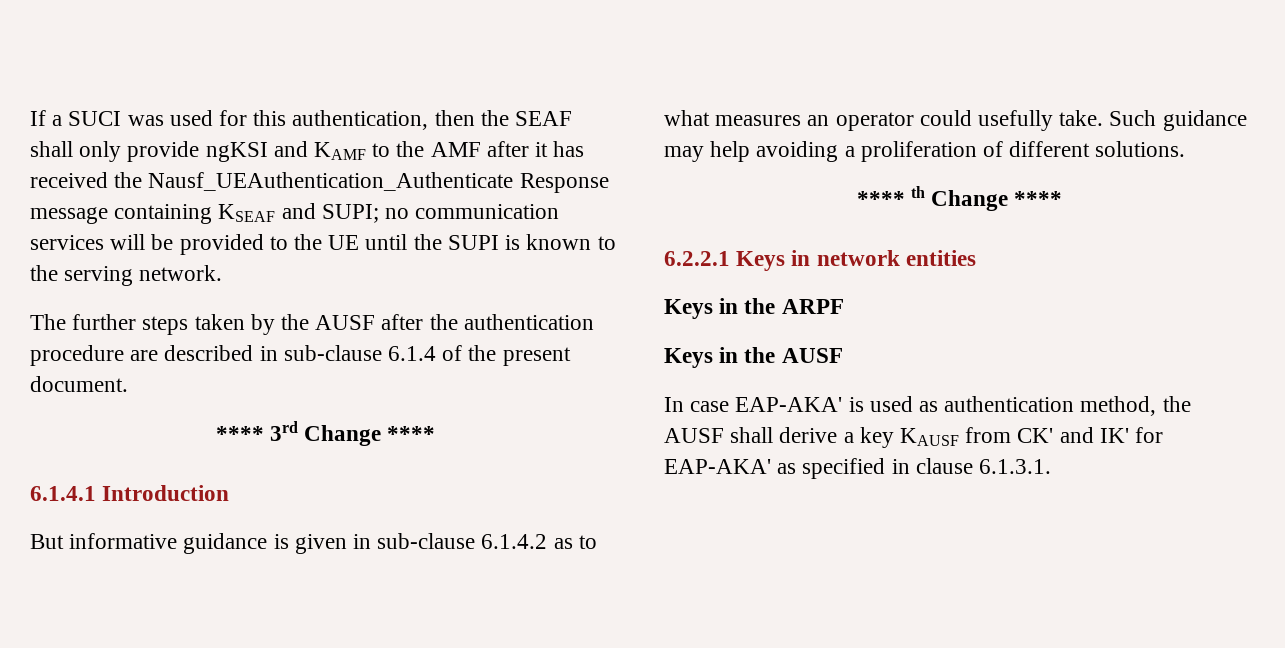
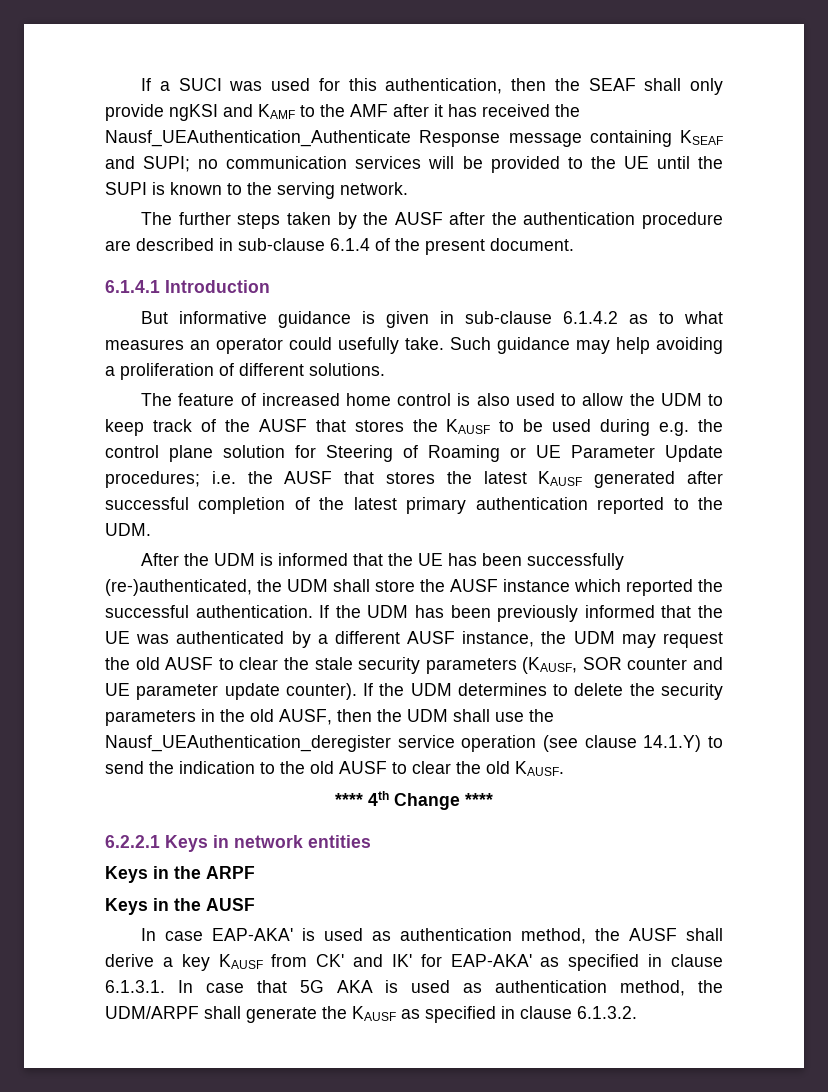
- **** 3rd Change ****
- **** th Change ****
+ The feature of increased home control is also used to allow the UDM to keep track of the AUSF that stores the KAUSF to be used during e.g. the control plane solution for Steering of Roaming or UE Parameter Update procedures; i.e. the AUSF that stores the latest KAUSF generated after successful completion of the latest primary authentication reported to the UDM.
+ After the UDM is informed that the UE has been successfully (re-)authenticated, the UDM shall store the AUSF instance which reported the successful authentication. If the UDM has been previously informed that the UE was authenticated by a different AUSF instance, the UDM may request the old AUSF to clear the stale security parameters (KAUSF, SOR counter and UE parameter update counter). If the UDM determines to delete the security parameters in the old AUSF, then the UDM shall use the Nausf_UEAuthentication_deregister service operation (see clause 14.1.Y) to send the indication to the old AUSF to clear the old KAUSF.
+ **** 4th Change ****
- In case EAP-AKA' is used as authentication method, the AUSF shall derive a key KAUSF from CK' and IK' for EAP-AKA' as specified in clause 6.1.3.1.
+ In case EAP-AKA' is used as authentication method, the AUSF shall derive a key KAUSF from CK' and IK' for EAP-AKA' as specified in clause 6.1.3.1. In case that 5G AKA is used as authentication method, the UDM/ARPF shall generate the KAUSF as specified in clause 6.1.3.2.

